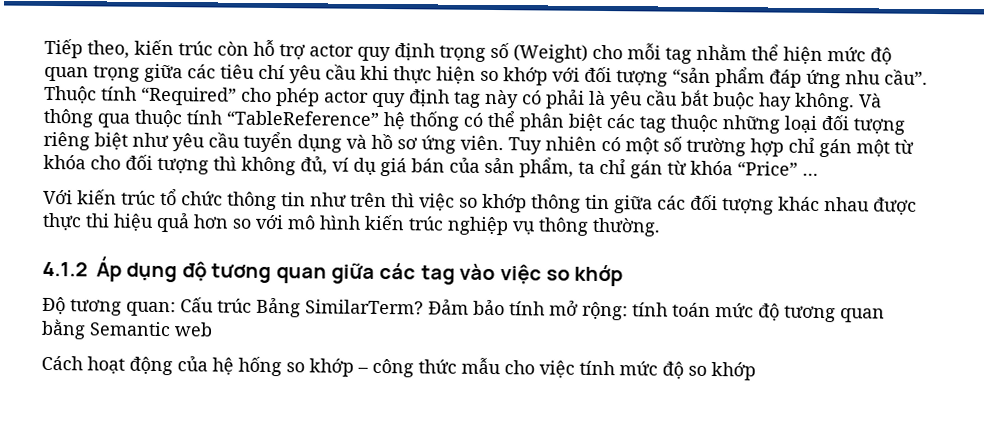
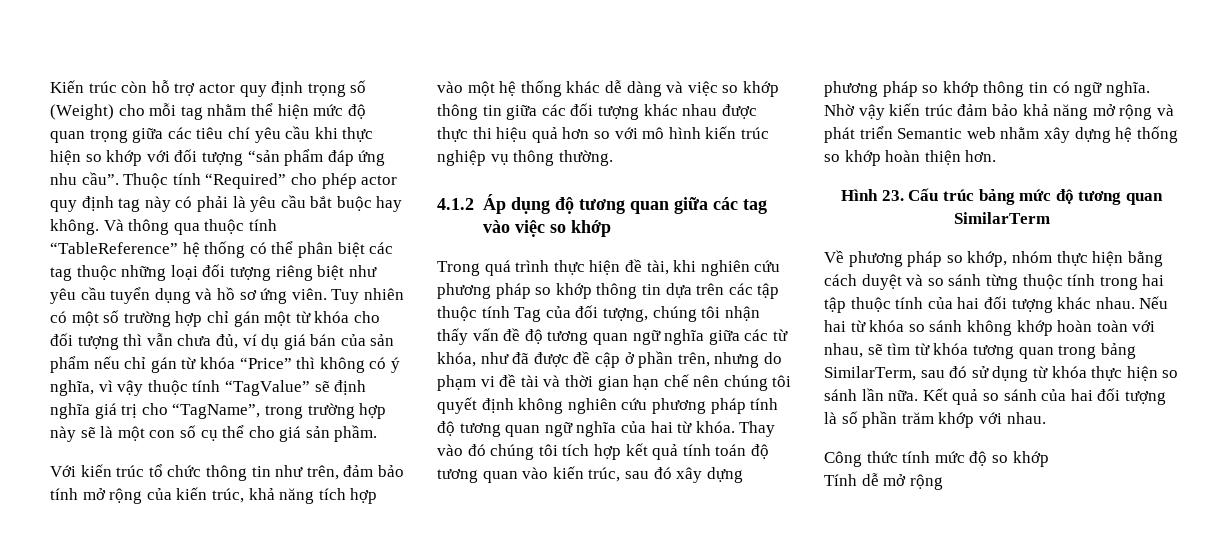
- Tiếp theo, kiến trúc còn hỗ trợ actor quy định trọng số (Weight) cho mỗi tag nhằm thể hiện mức độ quan trọng giữa các tiêu chí yêu cầu khi thực hiện so khớp với đối tượng “sản phẩm đáp ứng nhu cầu”.
+ Kiến trúc còn hỗ trợ actor quy định trọng số (Weight) cho mỗi tag nhằm thể hiện mức độ quan trọng giữa các tiêu chí yêu cầu khi thực hiện so khớp với đối tượng “sản phẩm đáp ứng nhu cầu”.
- Tuy nhiên có một số trường hợp chỉ gán một từ khóa cho đối tượng thì không đủ, ví dụ giá bán của sản phẩm, ta chỉ gán từ khóa “Price” …
+ Tuy nhiên có một số trường hợp chỉ gán một từ khóa cho đối tượng thì vẫn chưa đủ, ví dụ giá bán của sản phẩm nếu chỉ gán từ khóa “Price” thì không có ý nghĩa, vì vậy thuộc tính “TagValue” sẽ định nghĩa giá trị cho “TagName”, trong trường hợp này sẽ là một con số cụ thể cho giá sản phầm.
- Với kiến trúc tổ chức thông tin như trên thì việc so khớp thông tin giữa các đối tượng khác nhau được thực thi hiệu quả hơn so với mô hình kiến trúc nghiệp vụ thông thường.
+ Với kiến trúc tổ chức thông tin như trên, đảm bảo tính mở rộng của kiến trúc, khả năng tích hợp vào một hệ thống khác dễ dàng và việc so khớp thông tin giữa các đối tượng khác nhau được thực thi hiệu quả hơn so với mô hình kiến trúc nghiệp vụ thông thường.
- Độ tương quan: Cấu trúc Bảng SimilarTerm? Đảm bảo tính mở rộng: tính toán mức độ tương quan bằng Semantic web
- Cách hoạt động của hệ hống so khớp – công thức mẫu cho việc tính mức độ so khớp
+ Trong quá trình thực hiện đề tài, khi nghiên cứu phương pháp so khớp thông tin dựa trên các tập thuộc tính Tag của đối tượng, chúng tôi nhận thấy vấn đề độ tương quan ngữ nghĩa giữa các từ khóa, như đã được đề cập ở phần trên, nhưng do phạm vi đề tài và thời gian hạn chế nên chúng tôi quyết định không nghiên cứu phương pháp tính độ tương quan ngữ nghĩa của hai từ khóa. Thay vào đó chúng tôi tích hợp kết quả tính toán độ tương quan vào kiến trúc, sau đó xây dựng phương pháp so khớp thông tin có ngữ nghĩa. Nhờ vậy kiến trúc đảm bảo khả năng mở rộng và phát triển Semantic web nhằm xây dựng hệ thống so khớp hoàn thiện hơn.
+ Hình 23. Cấu trúc bảng mức độ tương quan SimilarTerm
+ Về phương pháp so khớp, nhóm thực hiện bằng cách duyệt và so sánh từng thuộc tính trong hai tập thuộc tính của hai đối tượng khác nhau. Nếu hai từ khóa so sánh không khớp hoàn toàn với nhau, sẽ tìm từ khóa tương quan trong bảng SimilarTerm, sau đó sử dụng từ khóa thực hiện so sánh lần nữa. Kết quả so sánh của hai đối tượng là số phần trăm khớp với nhau.
+ Công thức tính mức độ so khớp
+ Tính dễ mở rộng

